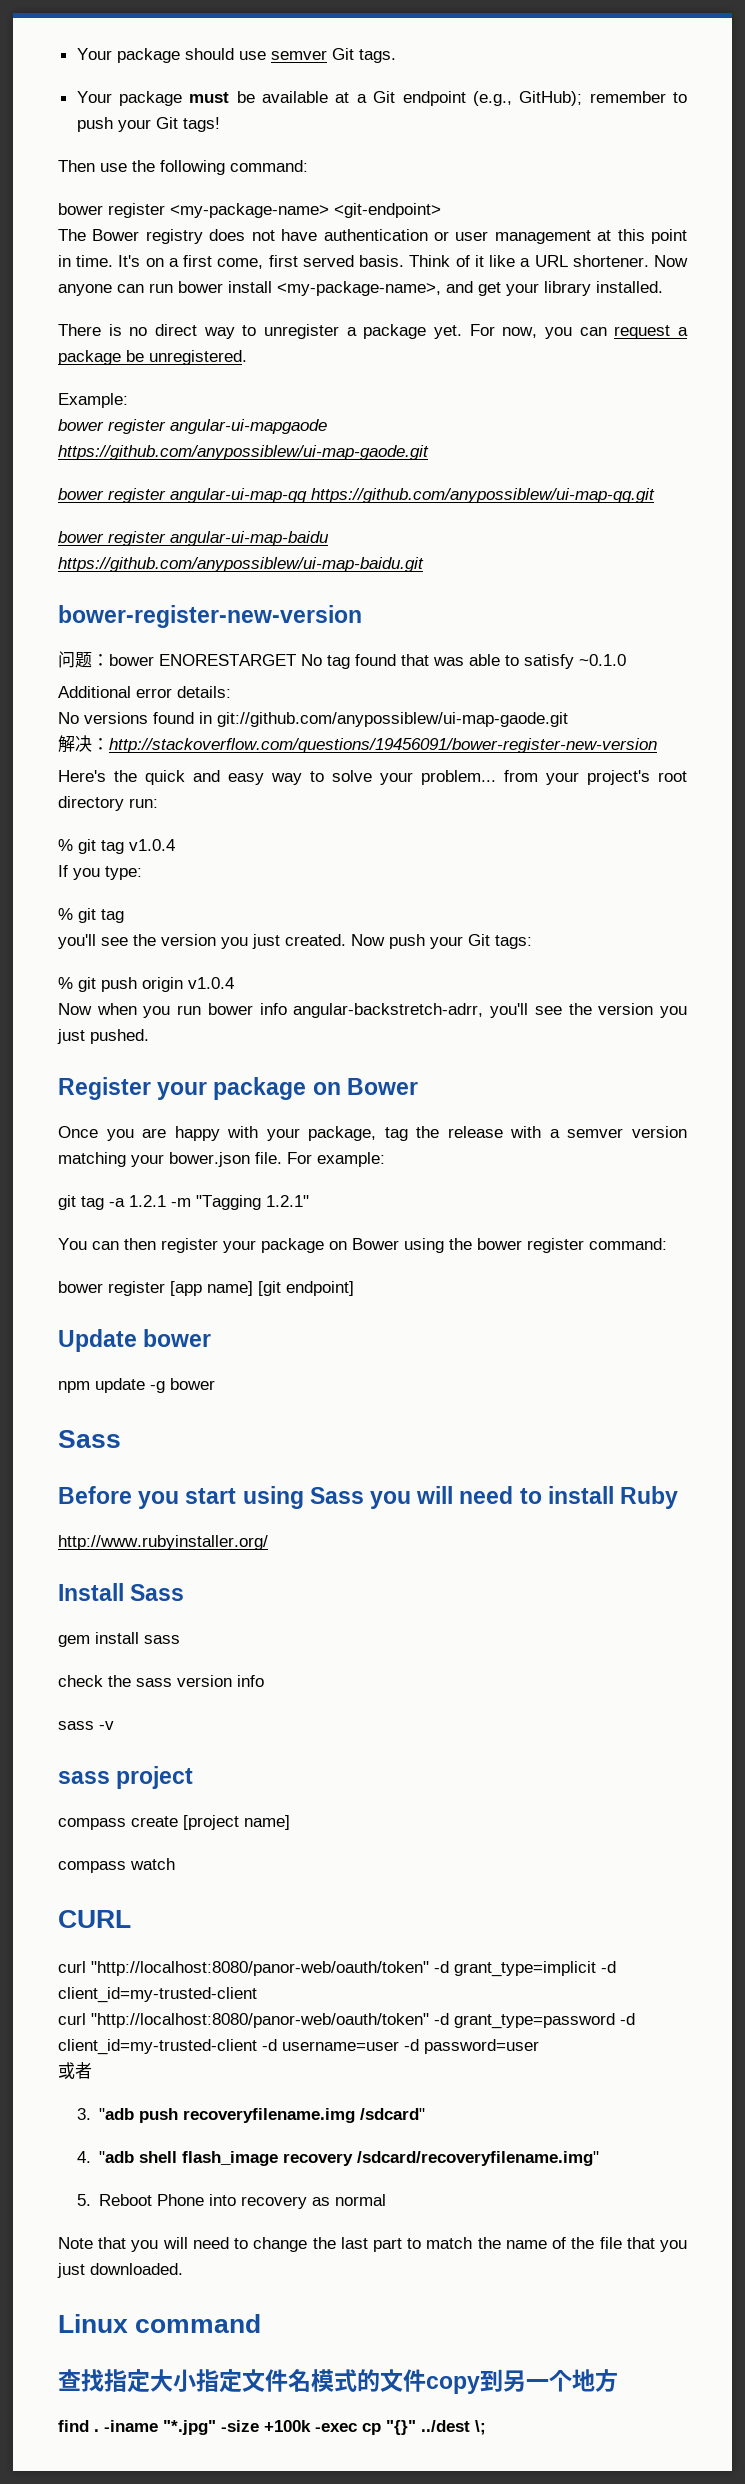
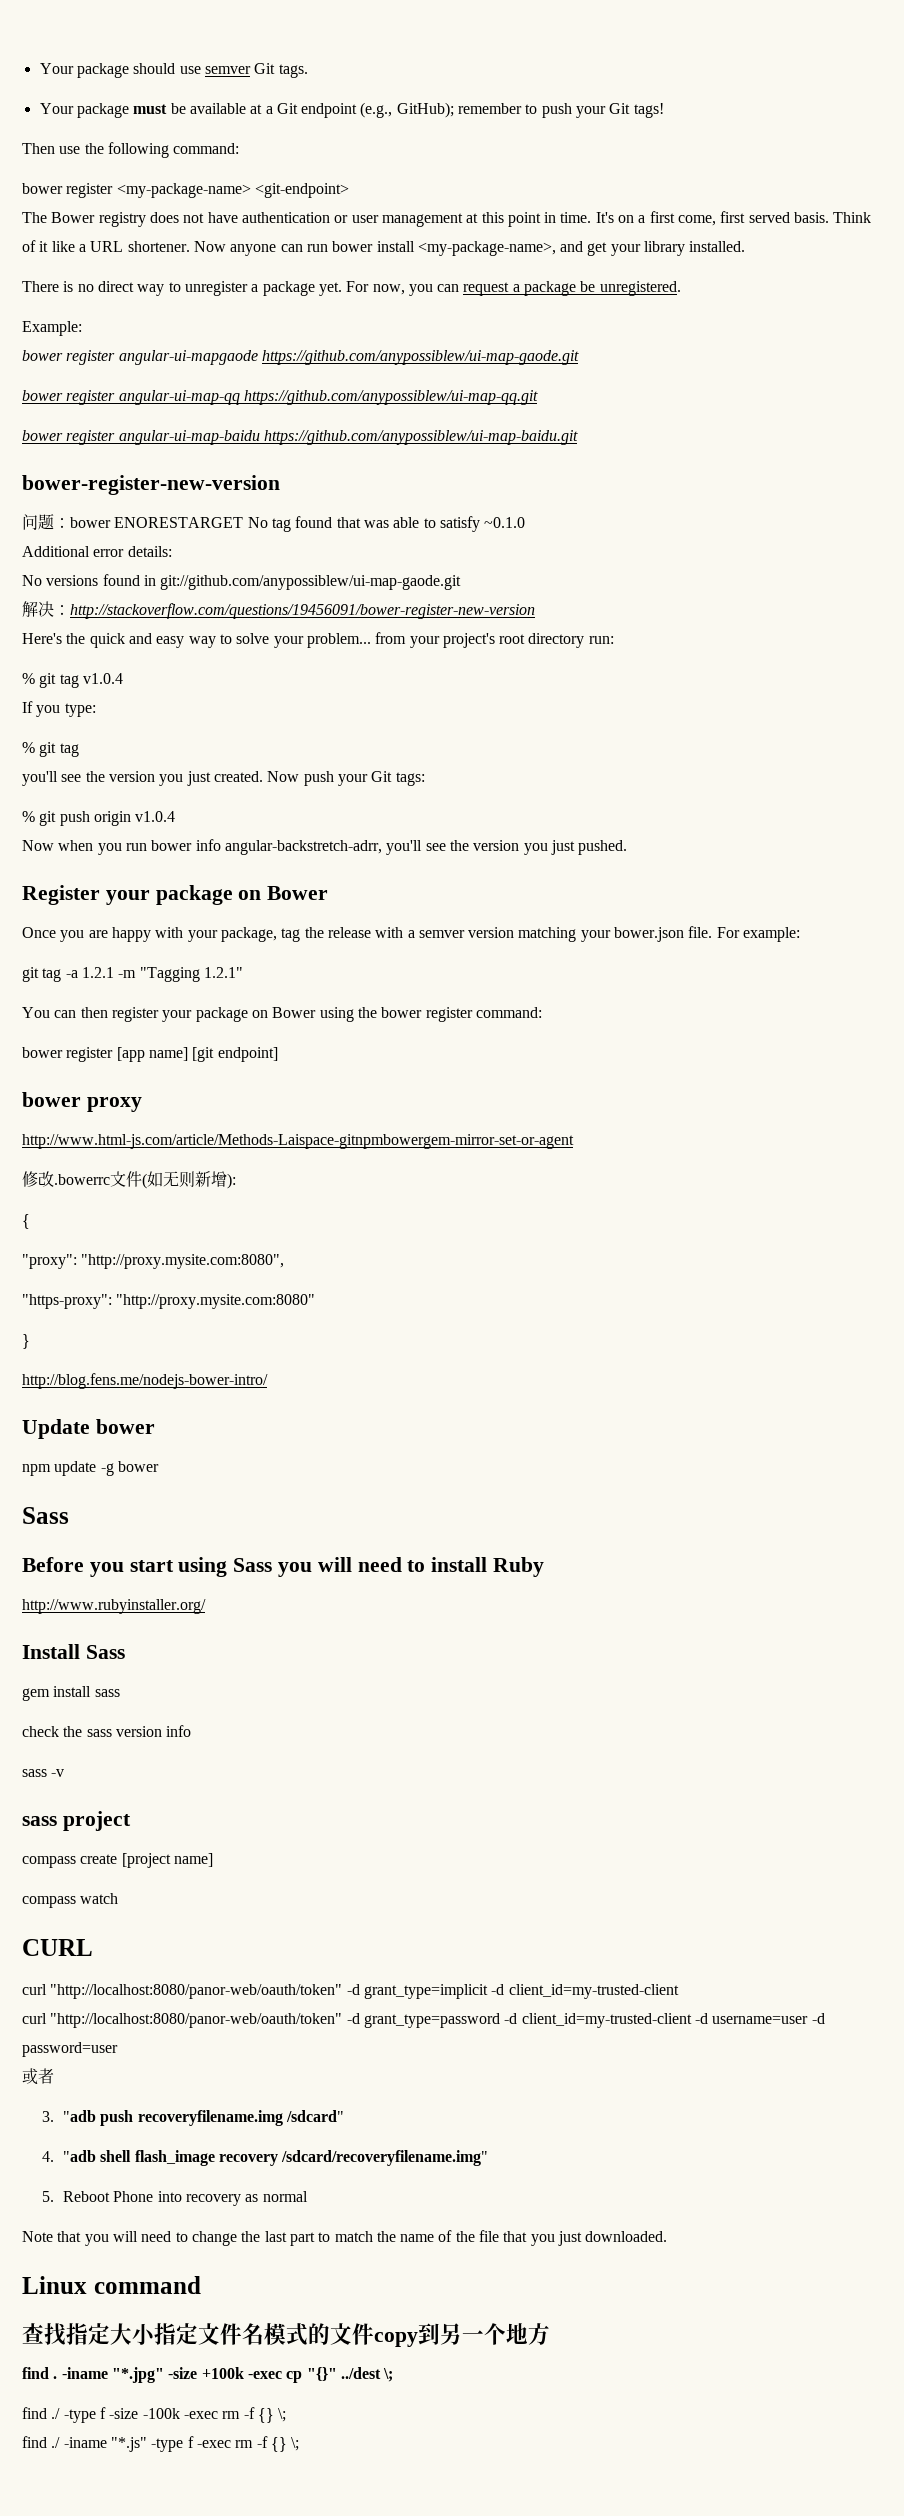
+ bower proxy
+ http://www.html-js.com/article/Methods-Laispace-gitnpmbowergem-mirror-set-or-agent
+ 修改.bowerrc文件(如无则新增):
+ {
+ "proxy": "http://proxy.mysite.com:8080",
+ "https-proxy": "http://proxy.mysite.com:8080"
+ }
+ http://blog.fens.me/nodejs-bower-intro/
+ find ./ -type f -size -100k -exec rm -f {} \;
+ find ./ -iname "*.js" -type f -exec rm -f {} \;

